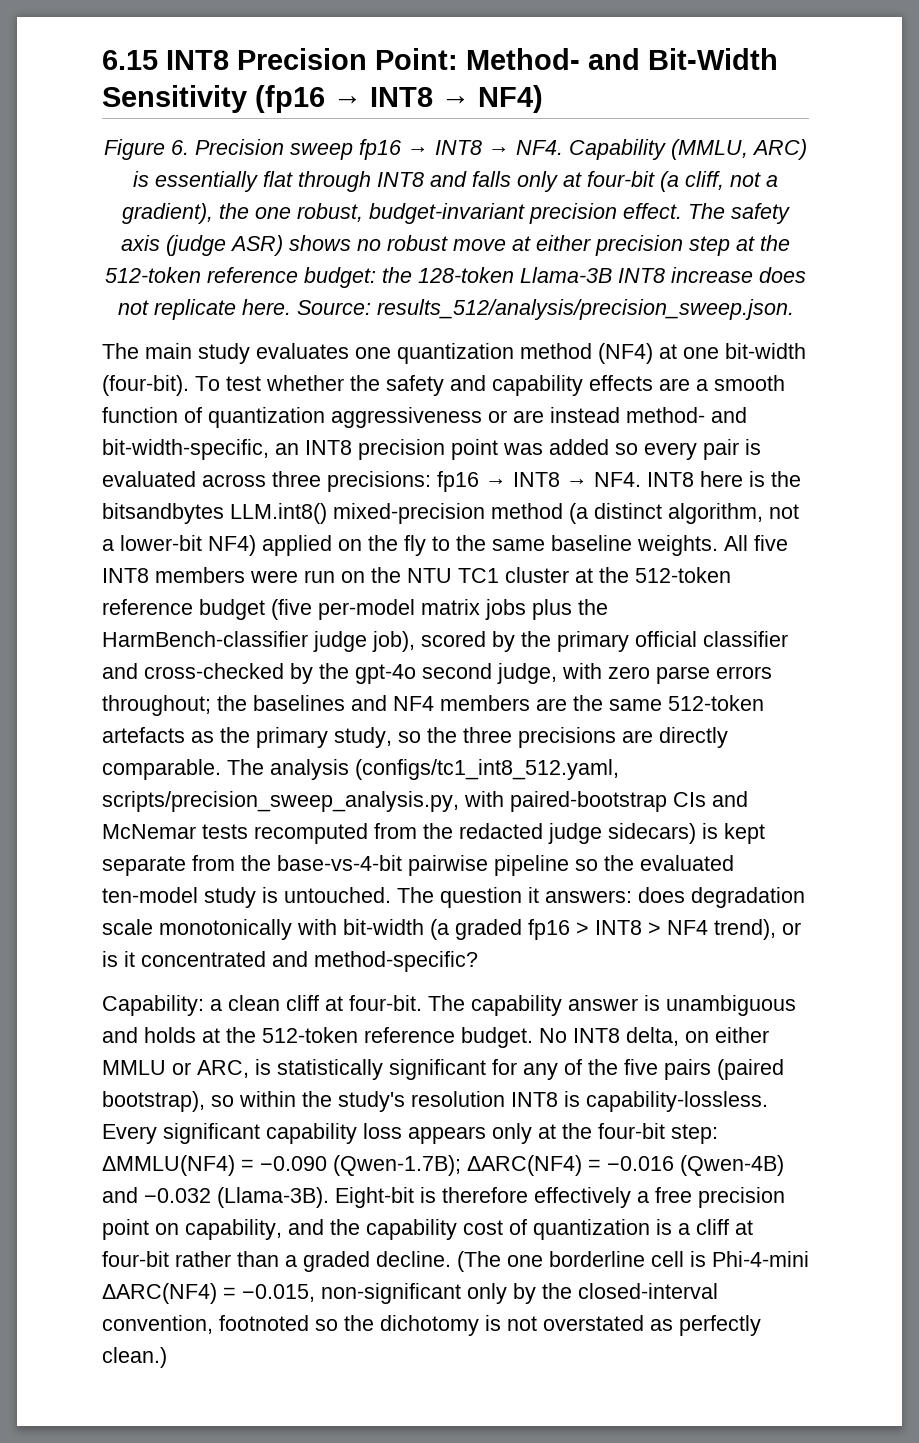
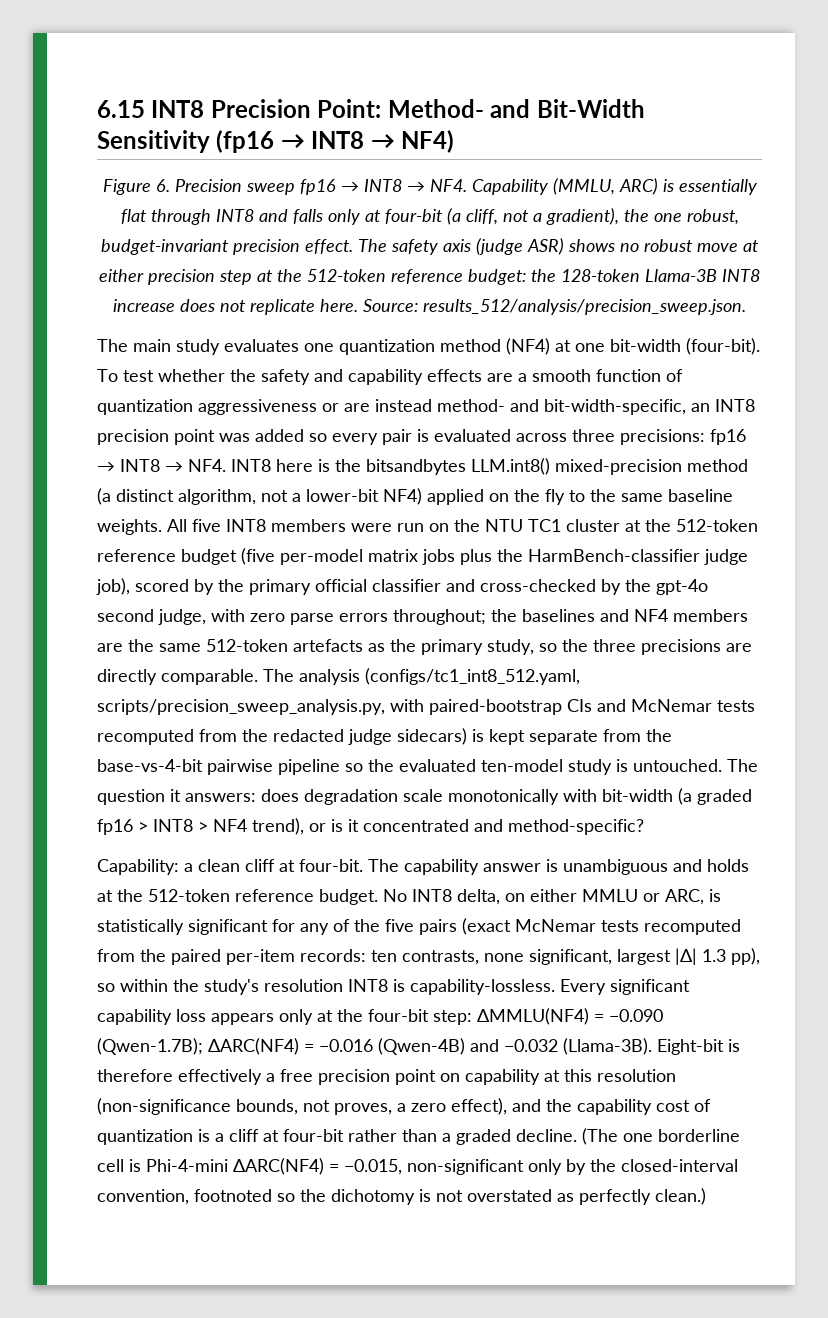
- No INT8 delta, on either MMLU or ARC, is statistically significant for any of the five pairs (paired bootstrap), so within the study's resolution INT8 is capability-lossless.
+ No INT8 delta, on either MMLU or ARC, is statistically significant for any of the five pairs (exact McNemar tests recomputed from the paired per-item records: ten contrasts, none significant, largest |Δ| 1.3 pp), so within the study's resolution INT8 is capability-lossless.
- Eight-bit is therefore effectively a free precision point on capability, and the capability cost of quantization is a cliff at four-bit rather than a graded decline.
+ Eight-bit is therefore effectively a free precision point on capability at this resolution (non-significance bounds, not proves, a zero effect), and the capability cost of quantization is a cliff at four-bit rather than a graded decline.

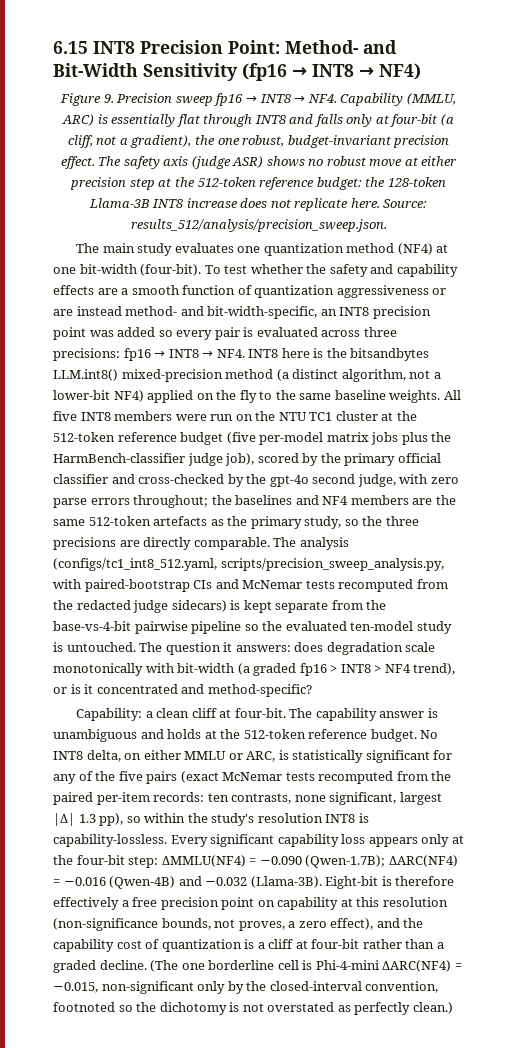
- Figure 6. Precision sweep fp16 → INT8 → NF4. Capability (MMLU, ARC) is essentially flat through INT8 and falls only at four-bit (a cliff, not a gradient), the one robust, budget-invariant precision effect.
+ Figure 9. Precision sweep fp16 → INT8 → NF4. Capability (MMLU, ARC) is essentially flat through INT8 and falls only at four-bit (a cliff, not a gradient), the one robust, budget-invariant precision effect.

